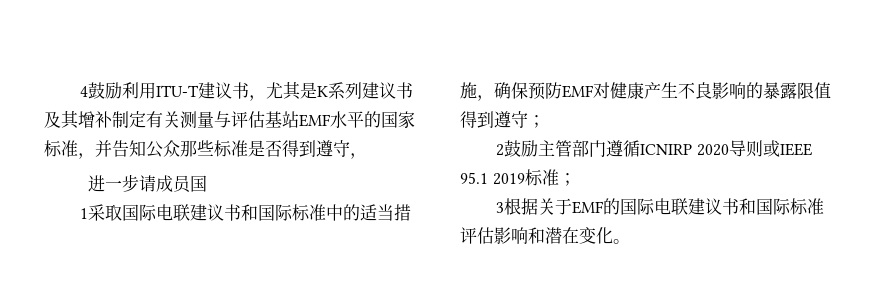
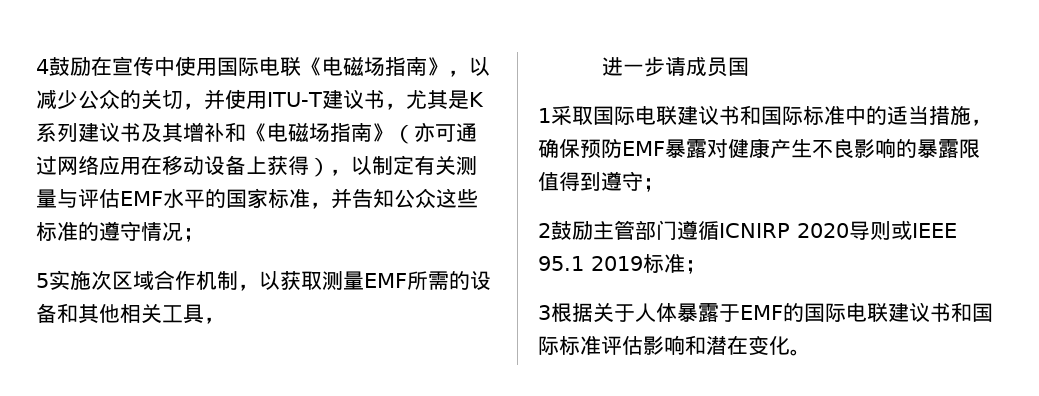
- 4鼓励利用ITU-T建议书，尤其是K系列建议书及其增补制定有关测量与评估基站EMF水平的国家标准，并告知公众那些标准是否得到遵守，
+ 4鼓励在宣传中使用国际电联《电磁场指南》，以减少公众的关切，并使用ITU-T建议书，尤其是K系列建议书及其增补和《电磁场指南》（亦可通过网络应用在移动设备上获得），以制定有关测量与评估EMF水平的国家标准，并告知公众这些标准的遵守情况；
+ 5实施次区域合作机制，以获取测量EMF所需的设备和其他相关工具，
- 1采取国际电联建议书和国际标准中的适当措施，确保预防EMF对健康产生不良影响的暴露限值得到遵守；
+ 1采取国际电联建议书和国际标准中的适当措施，确保预防EMF暴露对健康产生不良影响的暴露限值得到遵守；
- 3根据关于EMF的国际电联建议书和国际标准评估影响和潜在变化。
+ 3根据关于人体暴露于EMF的国际电联建议书和国际标准评估影响和潜在变化。

